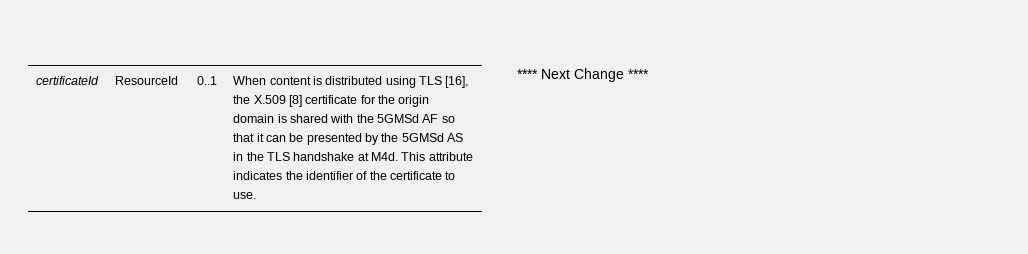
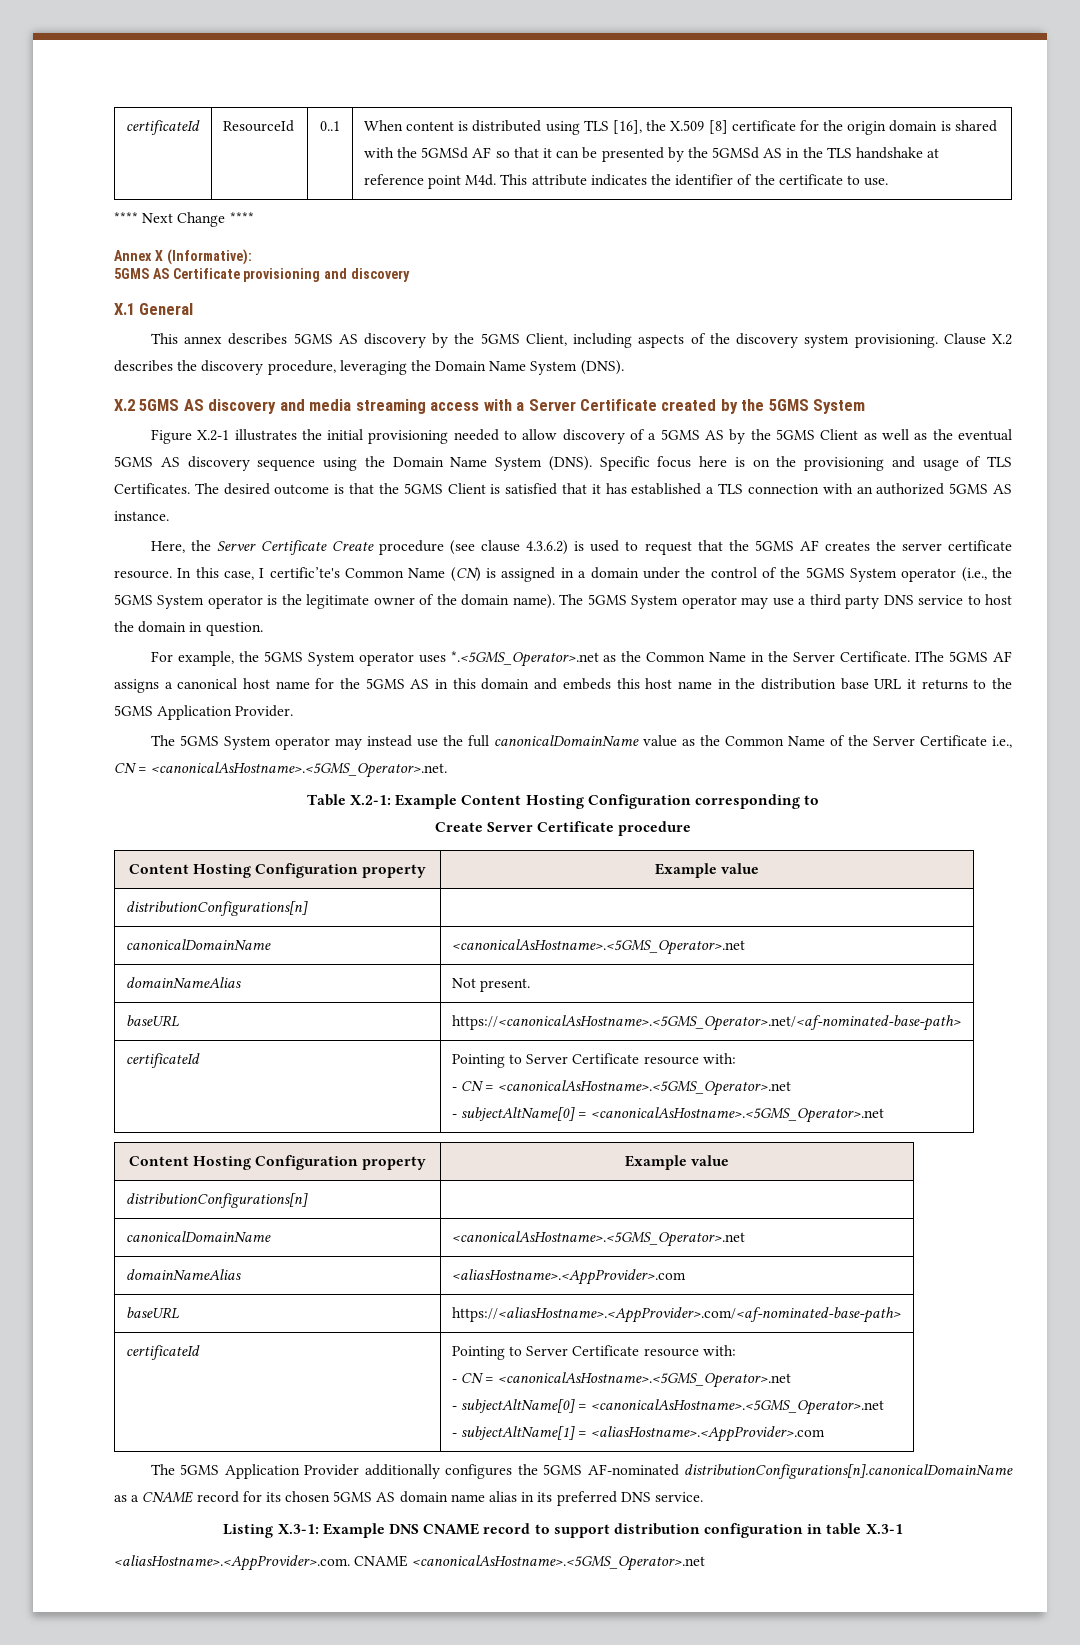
- When content is distributed using TLS [16], the X.509 [8] certificate for the origin domain is shared with the 5GMSd AF so that it can be presented by the 5GMSd AS in the TLS handshake at M4d. This attribute indicates the identifier of the certificate to use.
+ When content is distributed using TLS [16], the X.509 [8] certificate for the origin domain is shared with the 5GMSd AF so that it can be presented by the 5GMSd AS in the TLS handshake at reference point M4d. This attribute indicates the identifier of the certificate to use.
+ Annex X (Informative):
+ 5GMS AS Certificate provisioning and discovery
+ X.1 General
+ This annex describes 5GMS AS discovery by the 5GMS Client, including aspects of the discovery system provisioning. Clause X.2 describes the discovery procedure, leveraging the Domain Name System (DNS).
+ X.2 5GMS AS discovery and media streaming access with a Server Certificate created by the 5GMS System
+ Figure X.2-1 illustrates the initial provisioning needed to allow discovery of a 5GMS AS by the 5GMS Client as well as the eventual 5GMS AS discovery sequence using the Domain Name System (DNS). Specific focus here is on the provisioning and usage of TLS Certificates. The desired outcome is that the 5GMS Client is satisfied that it has established a TLS connection with an authorized 5GMS AS instance.
+ Here, the Server Certificate Create procedure (see clause 4.3.6.2) is used to request that the 5GMS AF creates the server certificate resource. In this case, I certific’te's Common Name (CN) is assigned in a domain under the control of the 5GMS System operator (i.e., the 5GMS System operator is the legitimate owner of the domain name). The 5GMS System operator may use a third party DNS service to host the domain in question.
+ For example, the 5GMS System operator uses *.<5GMS_Operator>.net as the Common Name in the Server Certificate. IThe 5GMS AF assigns a canonical host name for the 5GMS AS in this domain and embeds this host name in the distribution base URL it returns to the 5GMS Application Provider.
+ The 5GMS System operator may instead use the full canonicalDomainName value as the Common Name of the Server Certificate i.e., CN = <canonicalAsHostname>.<5GMS_Operator>.net.
+ Table X.2-1: Example Content Hosting Configuration corresponding to
+ Create Server Certificate procedure
+ Content Hosting Configuration property | Example value
+ distributionConfigurations[n] |
+ canonicalDomainName | <canonicalAsHostname>.<5GMS_Operator>.net
+ domainNameAlias | Not present.
+ baseURL | https://<canonicalAsHostname>.<5GMS_Operator>.net/<af-nominated-base-path>
+ certificateId | Pointing to Server Certificate resource with:
+ - CN = <canonicalAsHostname>.<5GMS_Operator>.net
+ - subjectAltName[0] = <canonicalAsHostname>.<5GMS_Operator>.net
+ Content Hosting Configuration property | Example value
+ distributionConfigurations[n] |
+ canonicalDomainName | <canonicalAsHostname>.<5GMS_Operator>.net
+ domainNameAlias | <aliasHostname>.<AppProvider>.com
+ baseURL | https://<aliasHostname>.<AppProvider>.com/<af-nominated-base-path>
+ certificateId | Pointing to Server Certificate resource with:
+ - CN = <canonicalAsHostname>.<5GMS_Operator>.net
+ - subjectAltName[0] = <canonicalAsHostname>.<5GMS_Operator>.net
+ - subjectAltName[1] = <aliasHostname>.<AppProvider>.com
+ The 5GMS Application Provider additionally configures the 5GMS AF-nominated distributionConfigurations[n].canonicalDomainName as a CNAME record for its chosen 5GMS AS domain name alias in its preferred DNS service.
+ Listing X.3-1: Example DNS CNAME record to support distribution configuration in table X.3-1
+ <aliasHostname>.<AppProvider>.com. CNAME <canonicalAsHostname>.<5GMS_Operator>.net

